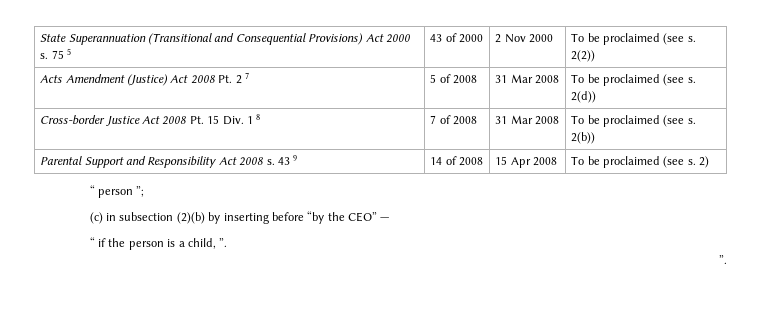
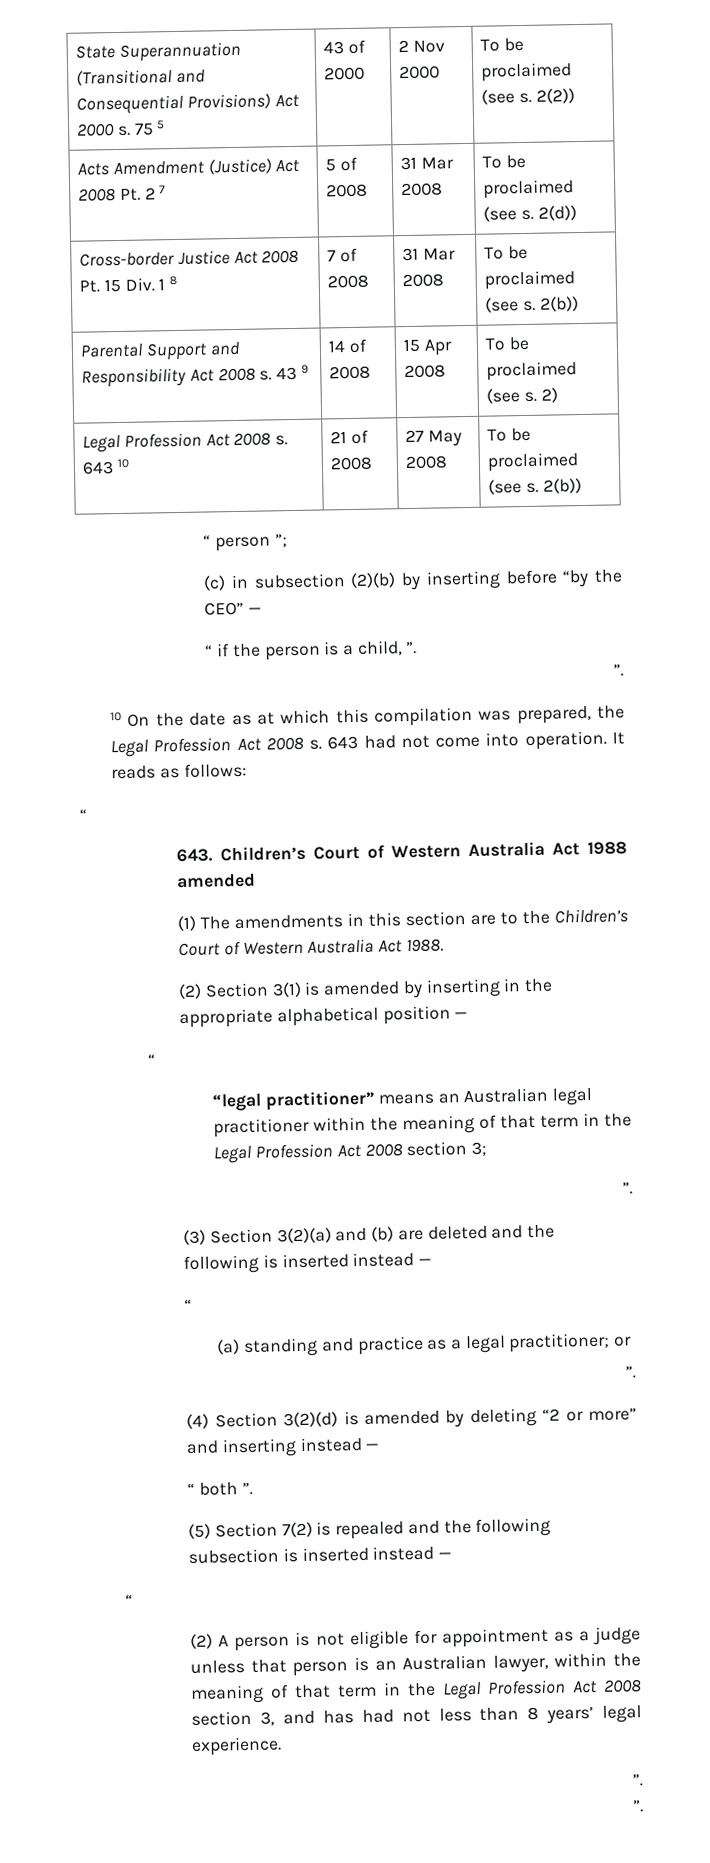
+ Legal Profession Act 2008 s. 643 10 | 21 of 2008 | 27 May 2008 | To be proclaimed (see s. 2(b))
+ 10 On the date as at which this compilation was prepared, the Legal Profession Act 2008 s. 643 had not come into operation. It reads as follows:
+ “
+ 643. Children’s Court of Western Australia Act 1988 amended
+ (1) The amendments in this section are to the Children’s Court of Western Australia Act 1988.
+ (2) Section 3(1) is amended by inserting in the appropriate alphabetical position —
+ “
+ “legal practitioner” means an Australian legal practitioner within the meaning of that term in the Legal Profession Act 2008 section 3;
+ ”.
+ (3) Section 3(2)(a) and (b) are deleted and the following is inserted instead —
+ “
+ (a) standing and practice as a legal practitioner; or
+ ”.
+ (4) Section 3(2)(d) is amended by deleting “2 or more” and inserting instead —
+ “ both ”.
+ (5) Section 7(2) is repealed and the following subsection is inserted instead —
+ “
+ (2) A person is not eligible for appointment as a judge unless that person is an Australian lawyer, within the meaning of that term in the Legal Profession Act 2008 section 3, and has had not less than 8 years’ legal experience.
+ ”.
+ ”.

